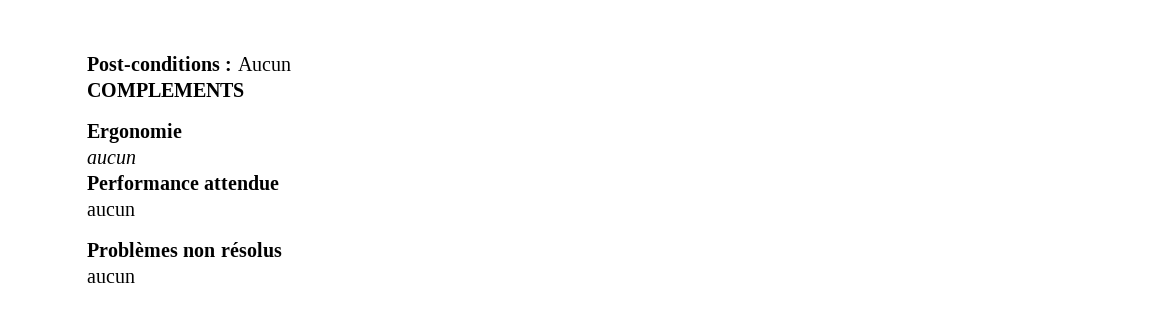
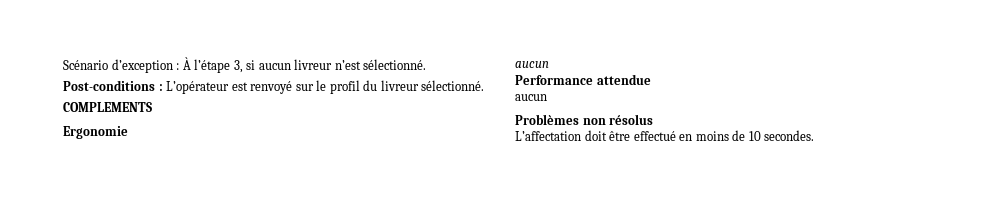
- Post-conditions : Aucun
+ Scénario d’exception : À l’étape 3, si aucun livreur n’est sélectionné.
+ Post-conditions : L’opérateur est renvoyé sur le profil du livreur sélectionné.
  Problèmes non résolus
- aucun
+ L’affectation doit être effectué en moins de 10 secondes.

